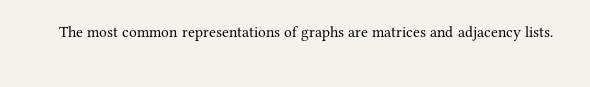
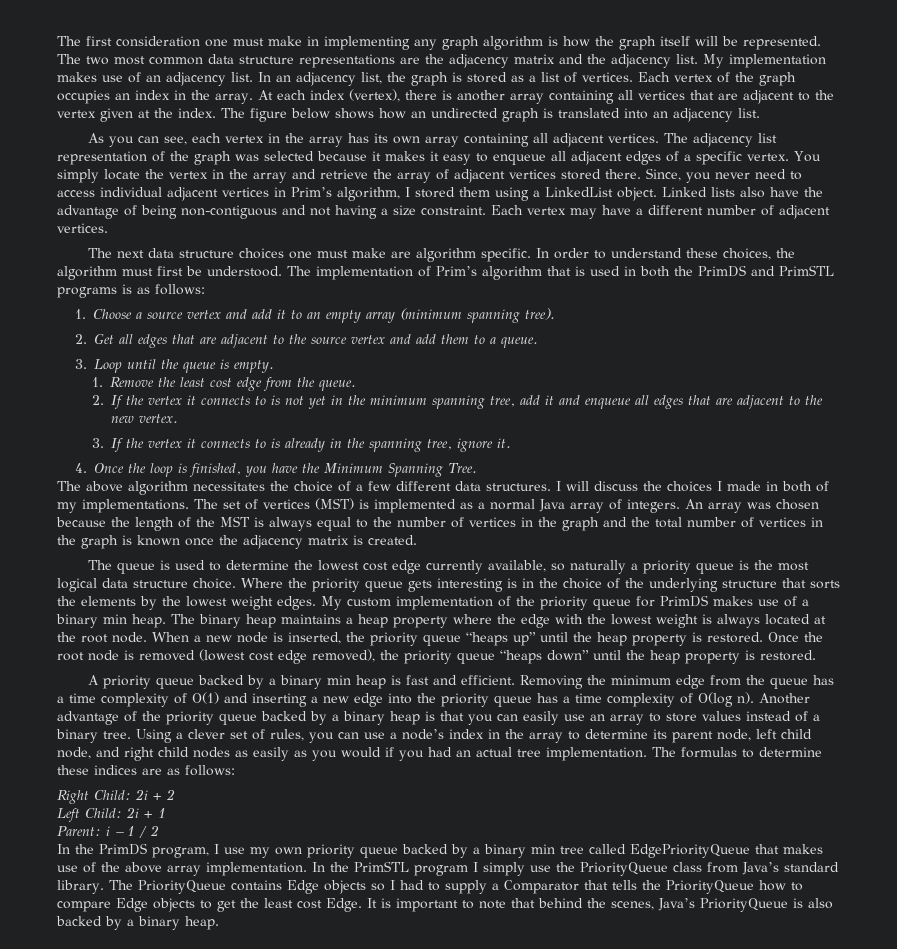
- The most common representations of graphs are matrices and adjacency lists.
+ The first consideration one must make in implementing any graph algorithm is how the graph itself will be represented. The two most common data structure representations are the adjacency matrix and the adjacency list. My implementation makes use of an adjacency list. In an adjacency list, the graph is stored as a list of vertices. Each vertex of the graph occupies an index in the array. At each index (vertex), there is another array containing all vertices that are adjacent to the vertex given at the index. The figure below shows how an undirected graph is translated into an adjacency list.
+ As you can see, each vertex in the array has its own array containing all adjacent vertices. The adjacency list representation of the graph was selected because it makes it easy to enqueue all adjacent edges of a specific vertex. You simply locate the vertex in the array and retrieve the array of adjacent vertices stored there. Since, you never need to access individual adjacent vertices in Prim’s algorithm, I stored them using a LinkedList object. Linked lists also have the advantage of being non-contiguous and not having a size constraint. Each vertex may have a different number of adjacent vertices.
+ The next data structure choices one must make are algorithm specific. In order to understand these choices, the algorithm must first be understood. The implementation of Prim’s algorithm that is used in both the PrimDS and PrimSTL programs is as follows:
+ 1. Choose a source vertex and add it to an empty array (minimum spanning tree).
+ 2. Get all edges that are adjacent to the source vertex and add them to a queue.
+ 3. Loop until the queue is empty.
+ 1. Remove the least cost edge from the queue.
+ 2. If the vertex it connects to is not yet in the minimum spanning tree, add it and enqueue all edges that are adjacent to the new vertex.
+ 3. If the vertex it connects to is already in the spanning tree, ignore it.
+ 4. Once the loop is finished, you have the Minimum Spanning Tree.
+ The above algorithm necessitates the choice of a few different data structures. I will discuss the choices I made in both of my implementations. The set of vertices (MST) is implemented as a normal Java array of integers. An array was chosen because the length of the MST is always equal to the number of vertices in the graph and the total number of vertices in the graph is known once the adjacency matrix is created.
+ The queue is used to determine the lowest cost edge currently available, so naturally a priority queue is the most logical data structure choice. Where the priority queue gets interesting is in the choice of the underlying structure that sorts the elements by the lowest weight edges. My custom implementation of the priority queue for PrimDS makes use of a binary min heap. The binary heap maintains a heap property where the edge with the lowest weight is always located at the root node. When a new node is inserted, the priority queue “heaps up” until the heap property is restored. Once the root node is removed (lowest cost edge removed), the priority queue “heaps down” until the heap property is restored.
+ A priority queue backed by a binary min heap is fast and efficient. Removing the minimum edge from the queue has a time complexity of O(1) and inserting a new edge into the priority queue has a time complexity of O(log n). Another advantage of the priority queue backed by a binary heap is that you can easily use an array to store values instead of a binary tree. Using a clever set of rules, you can use a node’s index in the array to determine its parent node, left child node, and right child nodes as easily as you would if you had an actual tree implementation. The formulas to determine these indices are as follows:
+ Right Child: 2i + 2
+ Left Child: 2i + 1
+ Parent: i – 1 / 2
+ In the PrimDS program, I use my own priority queue backed by a binary min tree called EdgePriorityQueue that makes use of the above array implementation. In the PrimSTL program I simply use the PriorityQueue class from Java’s standard library. The PriorityQueue contains Edge objects so I had to supply a Comparator that tells the PriorityQueue how to compare Edge objects to get the least cost Edge. It is important to note that behind the scenes, Java’s PriorityQueue is also backed by a binary heap.

